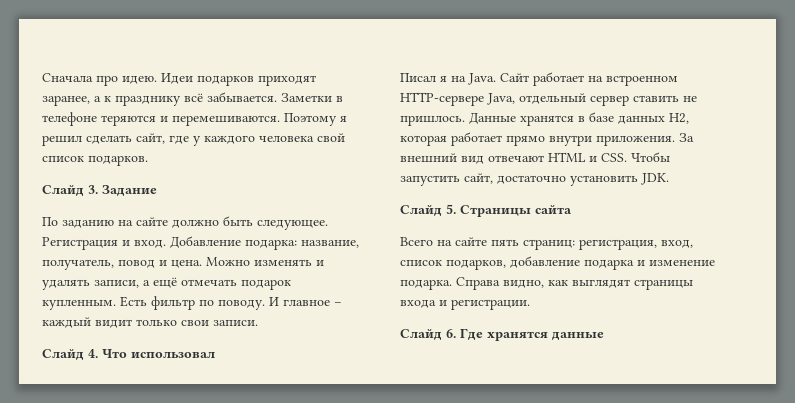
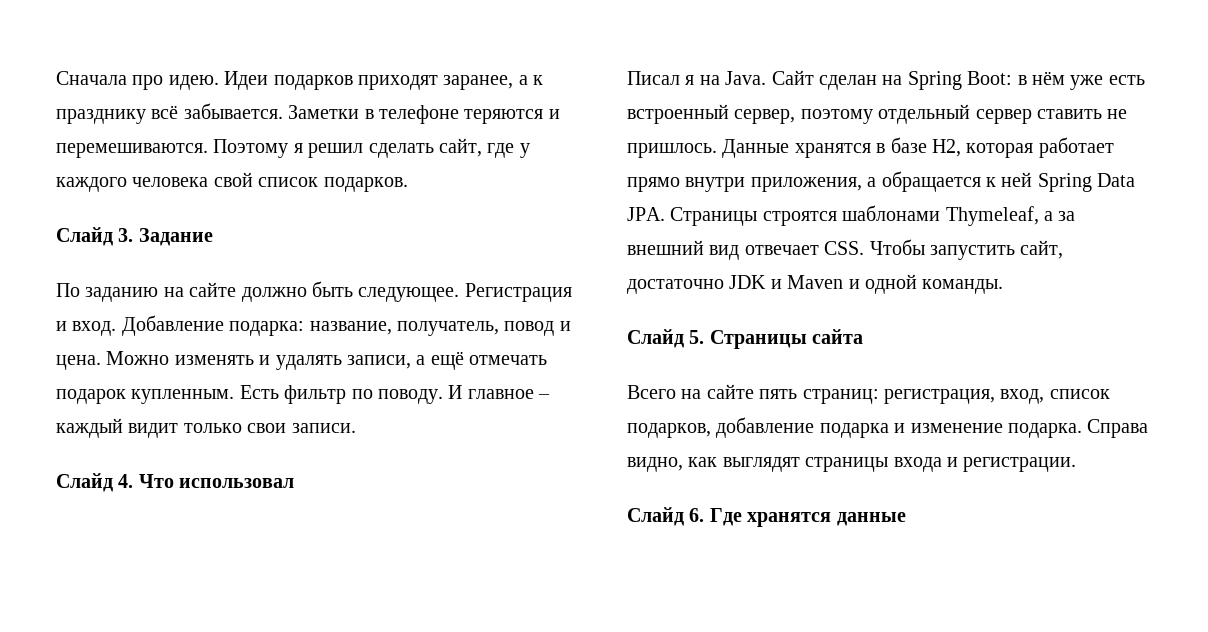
- Сайт работает на встроенном HTTP-сервере Java, отдельный сервер ставить не пришлось.
+ Сайт сделан на Spring Boot: в нём уже есть встроенный сервер, поэтому отдельный сервер ставить не пришлось.
- Данные хранятся в базе данных H2, которая работает прямо внутри приложения. За внешний вид отвечают HTML и CSS. Чтобы запустить сайт, достаточно установить JDK.
+ Данные хранятся в базе H2, которая работает прямо внутри приложения, а обращается к ней Spring Data JPA. Страницы строятся шаблонами Thymeleaf, а за внешний вид отвечает CSS. Чтобы запустить сайт, достаточно JDK и Maven и одной команды.

